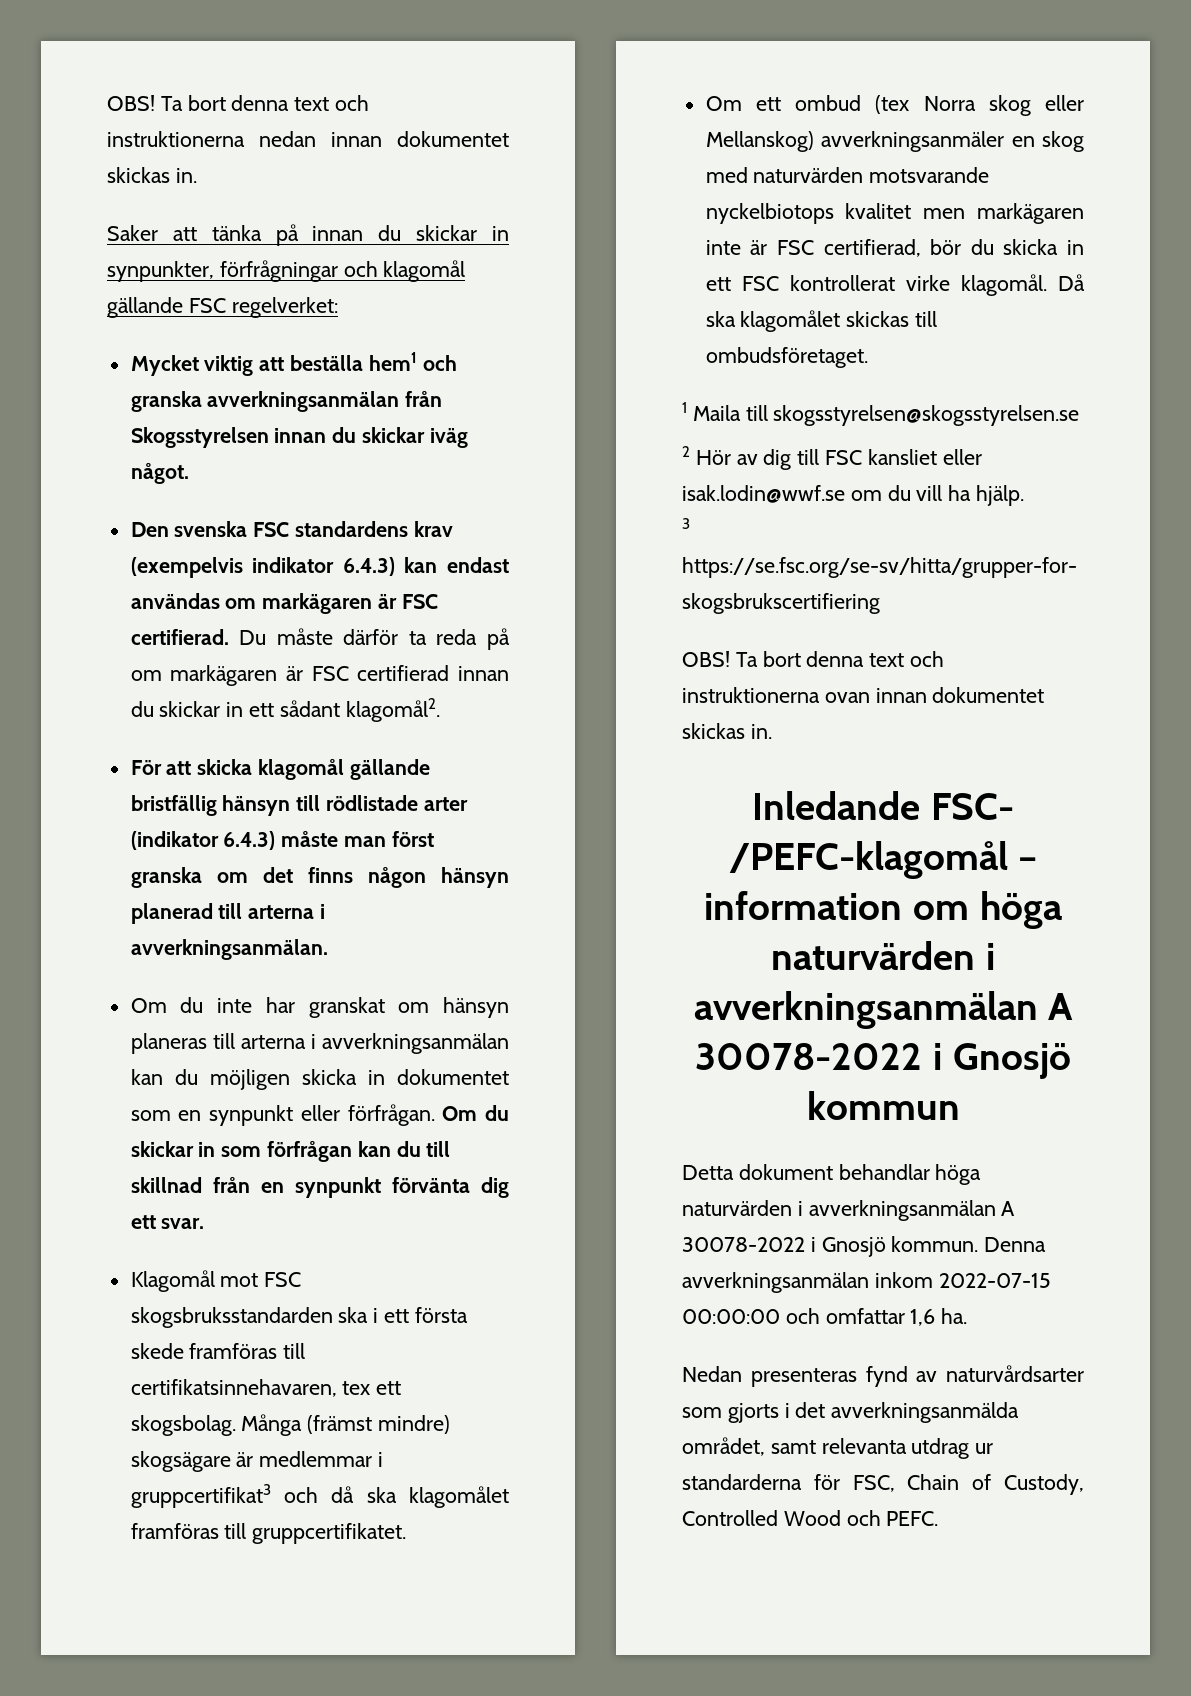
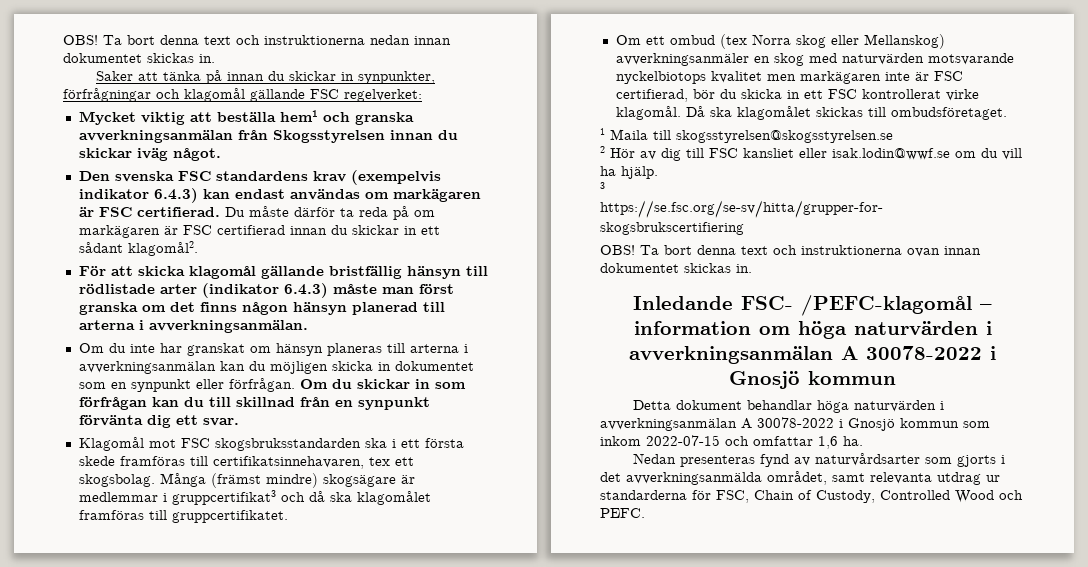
- Detta dokument behandlar höga naturvärden i avverkningsanmälan A 30078-2022 i Gnosjö kommun. Denna avverkningsanmälan inkom 2022-07-15 00:00:00 och omfattar 1,6 ha.
+ Detta dokument behandlar höga naturvärden i avverkningsanmälan A 30078-2022 i Gnosjö kommun som inkom 2022-07-15 och omfattar 1,6 ha.

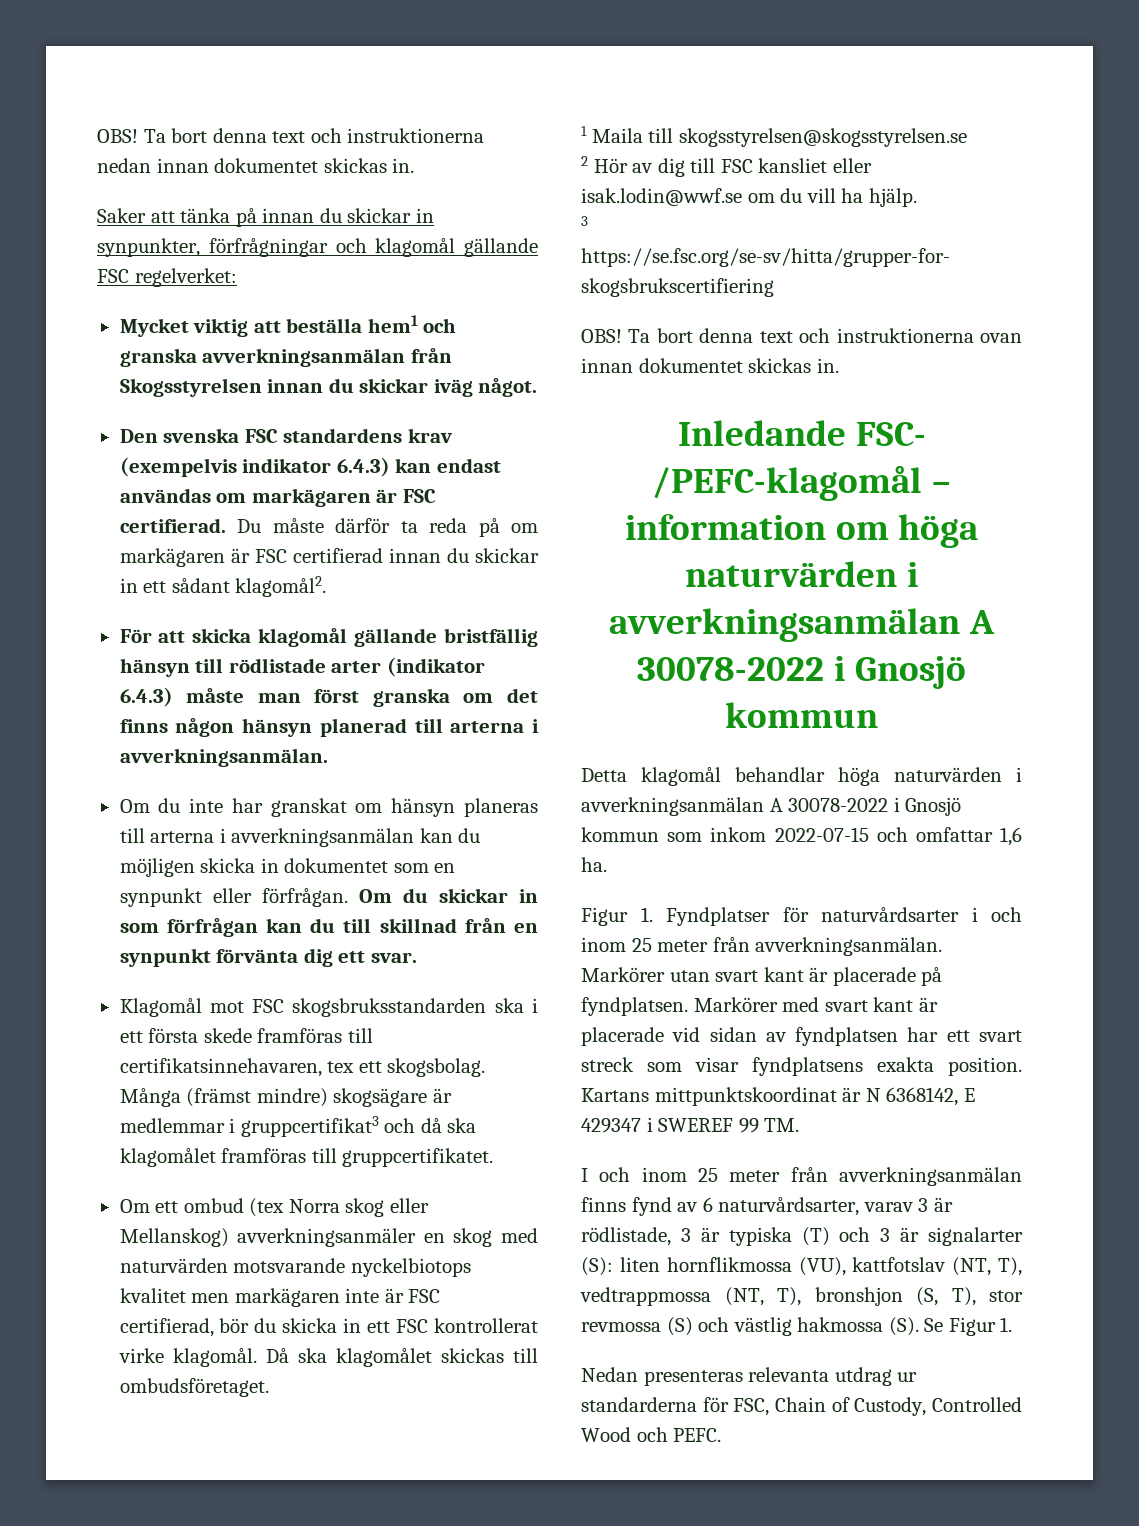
- Detta dokument behandlar höga naturvärden i avverkningsanmälan A 30078-2022 i Gnosjö kommun som inkom 2022-07-15 och omfattar 1,6 ha.
+ Detta klagomål behandlar höga naturvärden i avverkningsanmälan A 30078-2022 i Gnosjö kommun som inkom 2022-07-15 och omfattar 1,6 ha.
- Nedan presenteras fynd av naturvårdsarter som gjorts i det avverkningsanmälda området, samt relevanta utdrag ur standarderna för FSC, Chain of Custody, Controlled Wood och PEFC.
+ Figur 1. Fyndplatser för naturvårdsarter i och inom 25 meter från avverkningsanmälan. Markörer utan svart kant är placerade på fyndplatsen. Markörer med svart kant är placerade vid sidan av fyndplatsen har ett svart streck som visar fyndplatsens exakta position. Kartans mittpunktskoordinat är N 6368142, E 429347 i SWEREF 99 TM.
+ I och inom 25 meter från avverkningsanmälan finns fynd av 6 naturvårdsarter, varav 3 är rödlistade, 3 är typiska (T) och 3 är signalarter (S): liten hornflikmossa (VU), kattfotslav (NT, T), vedtrappmossa (NT, T), bronshjon (S, T), stor revmossa (S) och västlig hakmossa (S). Se Figur 1.
+ Nedan presenteras relevanta utdrag ur standarderna för FSC, Chain of Custody, Controlled Wood och PEFC.

